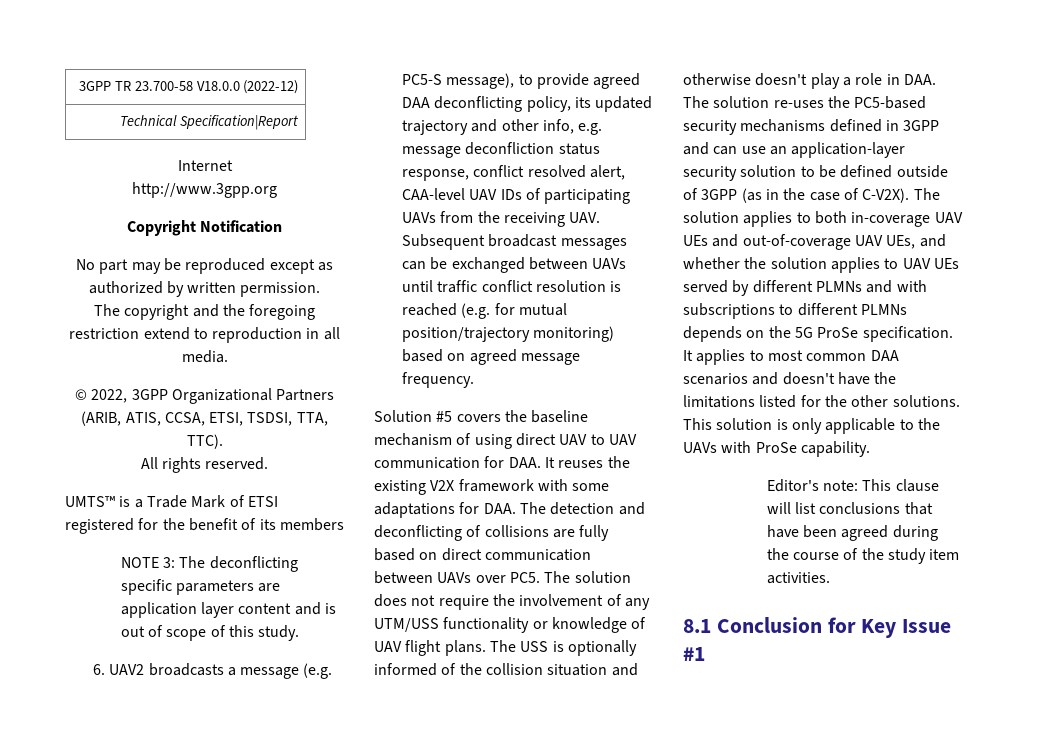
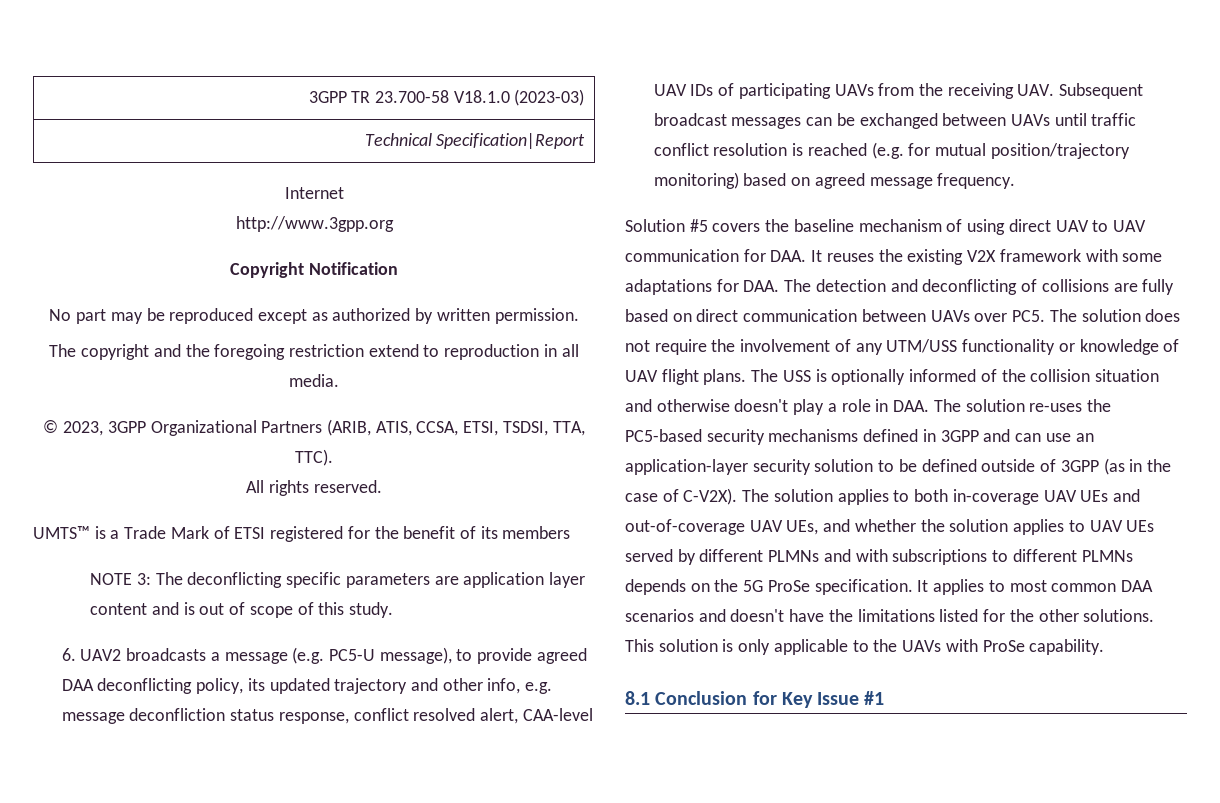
- 3GPP TR 23.700-58 V18.0.0 (2022-12)
+ 3GPP TR 23.700-58 V18.1.0 (2023-03)
- © 2022, 3GPP Organizational Partners (ARIB, ATIS, CCSA, ETSI, TSDSI, TTA, TTC).
+ © 2023, 3GPP Organizational Partners (ARIB, ATIS, CCSA, ETSI, TSDSI, TTA, TTC).
- 6. UAV2 broadcasts a message (e.g. PC5-S message), to provide agreed DAA deconflicting policy, its updated trajectory and other info, e.g. message deconfliction status response, conflict resolved alert, CAA-level UAV IDs of participating UAVs from the receiving UAV. Subsequent broadcast messages can be exchanged between UAVs until traffic conflict resolution is reached (e.g. for mutual position/trajectory monitoring) based on agreed message frequency.
+ 6. UAV2 broadcasts a message (e.g. PC5-U message), to provide agreed DAA deconflicting policy, its updated trajectory and other info, e.g. message deconfliction status response, conflict resolved alert, CAA-level UAV IDs of participating UAVs from the receiving UAV. Subsequent broadcast messages can be exchanged between UAVs until traffic conflict resolution is reached (e.g. for mutual position/trajectory monitoring) based on agreed message frequency.
- Editor's note: This clause will list conclusions that have been agreed during the course of the study item activities.

